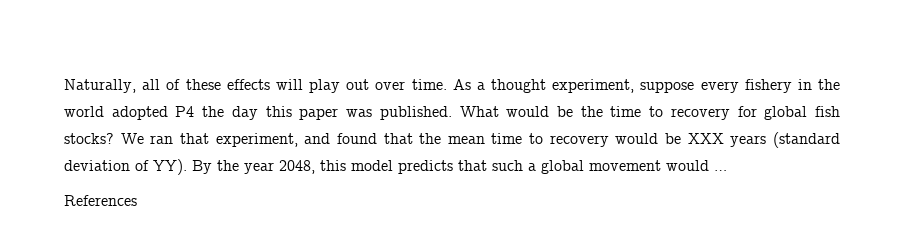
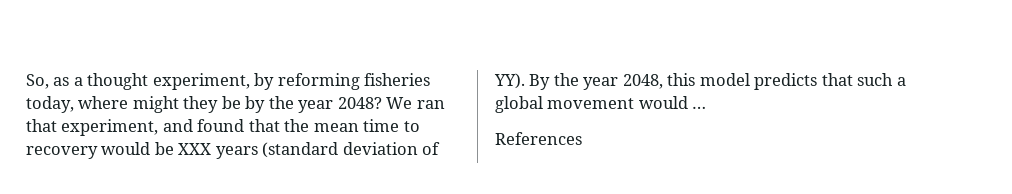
- Naturally, all of these effects will play out over time. As a thought experiment, suppose every fishery in the world adopted P4 the day this paper was published. What would be the time to recovery for global fish stocks?
+ So, as a thought experiment, by reforming fisheries today, where might they be by the year 2048?

